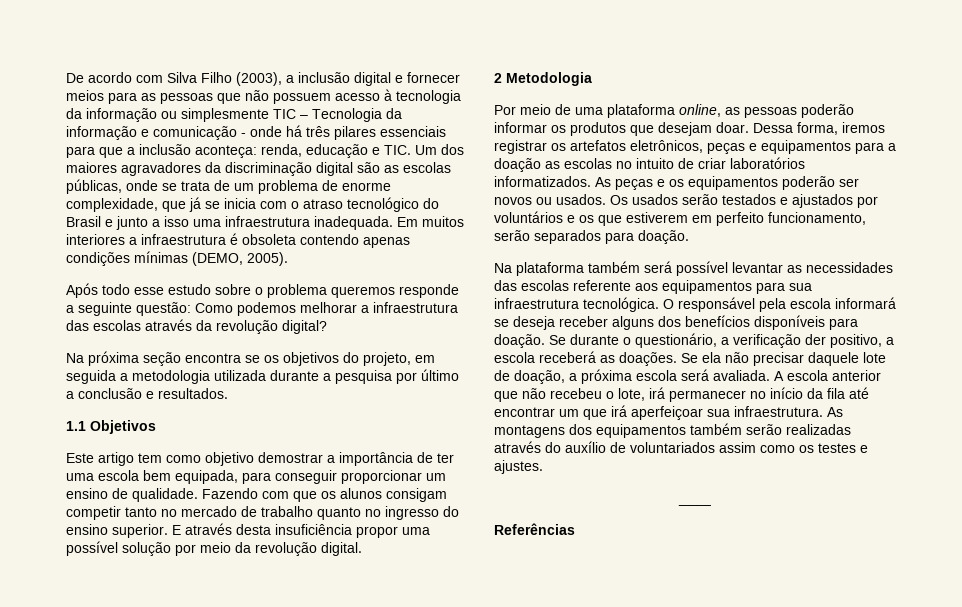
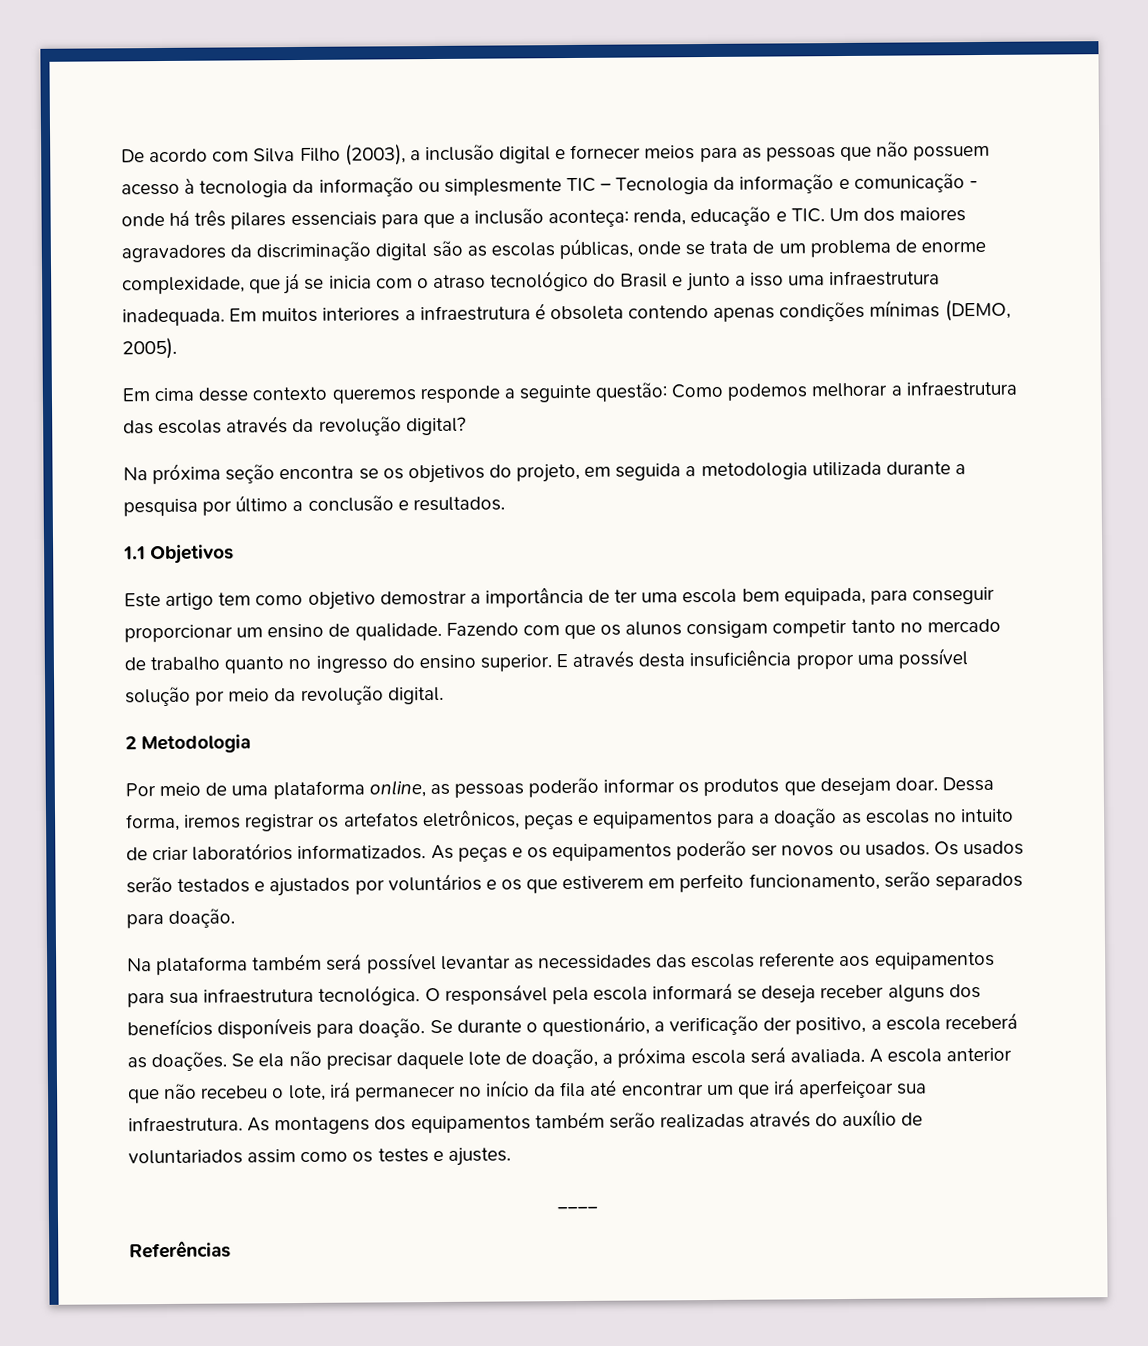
- Após todo esse estudo sobre o problema queremos responde a seguinte questão: Como podemos melhorar a infraestrutura das escolas através da revolução digital?
+ Em cima desse contexto queremos responde a seguinte questão: Como podemos melhorar a infraestrutura das escolas através da revolução digital?

